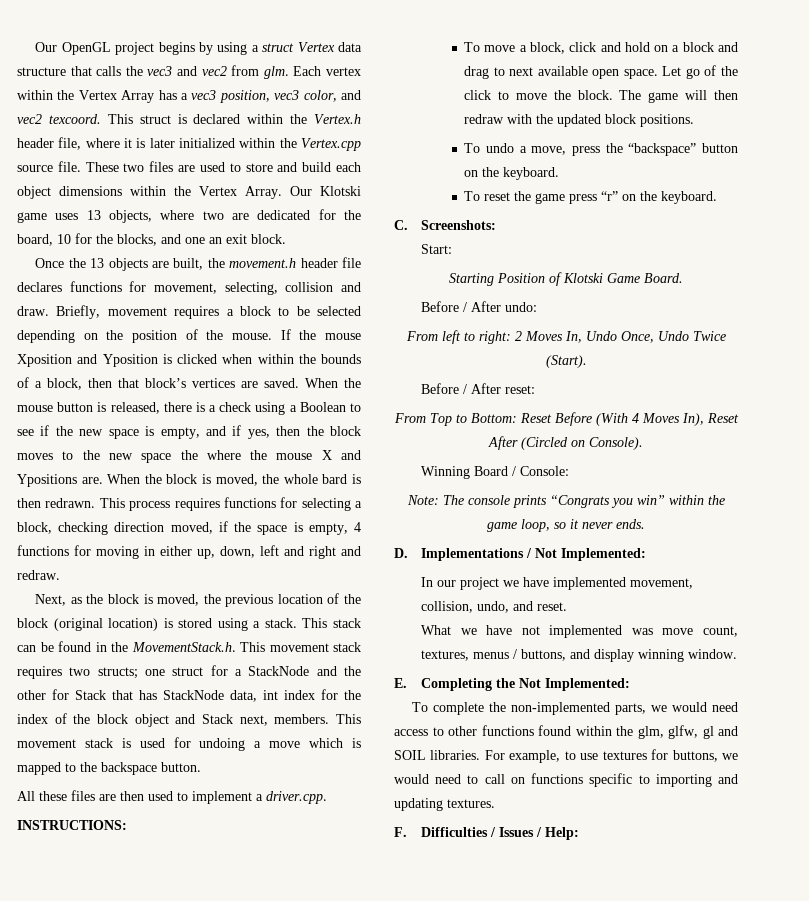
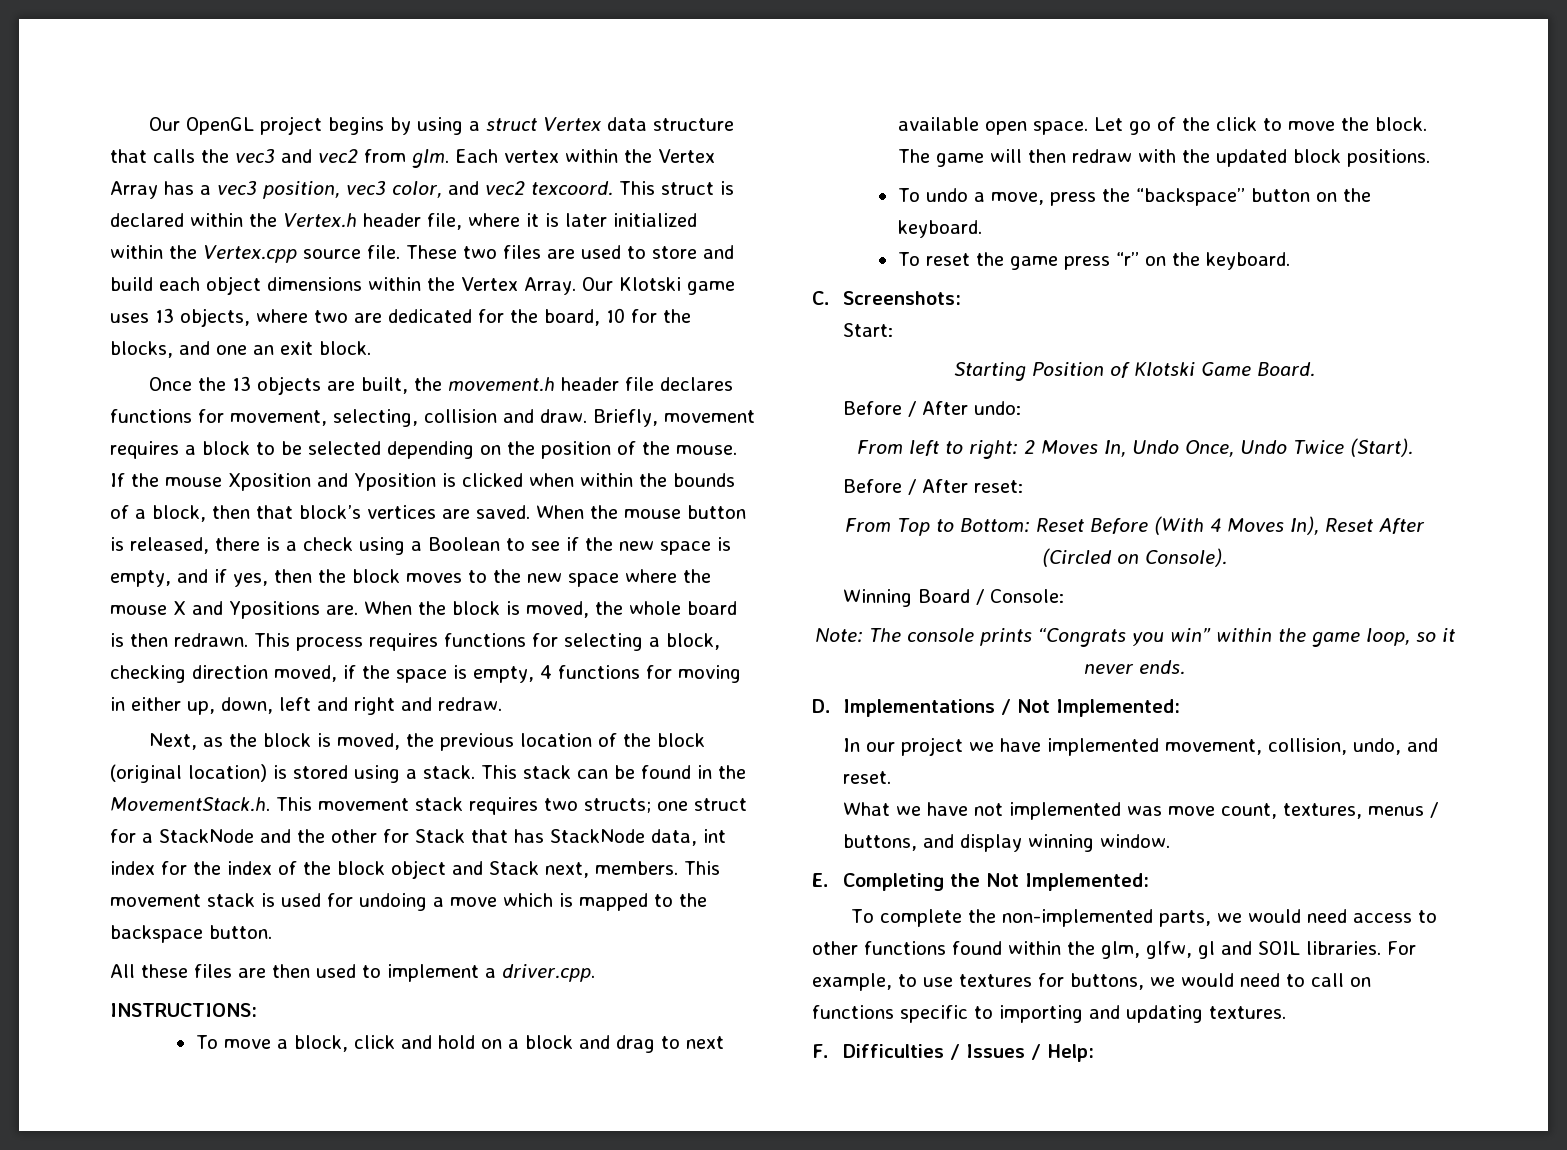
- When the mouse button is released, there is a check using a Boolean to see if the new space is empty, and if yes, then the block moves to the new space the where the mouse X and Ypositions are.
+ When the mouse button is released, there is a check using a Boolean to see if the new space is empty, and if yes, then the block moves to the new space where the mouse X and Ypositions are.
- When the block is moved, the whole bard is then redrawn.
+ When the block is moved, the whole board is then redrawn.

